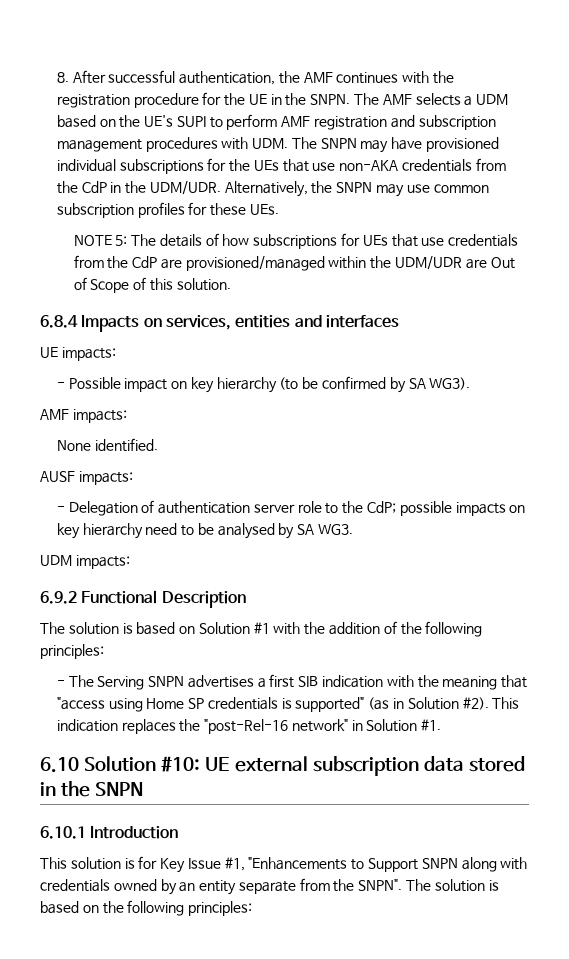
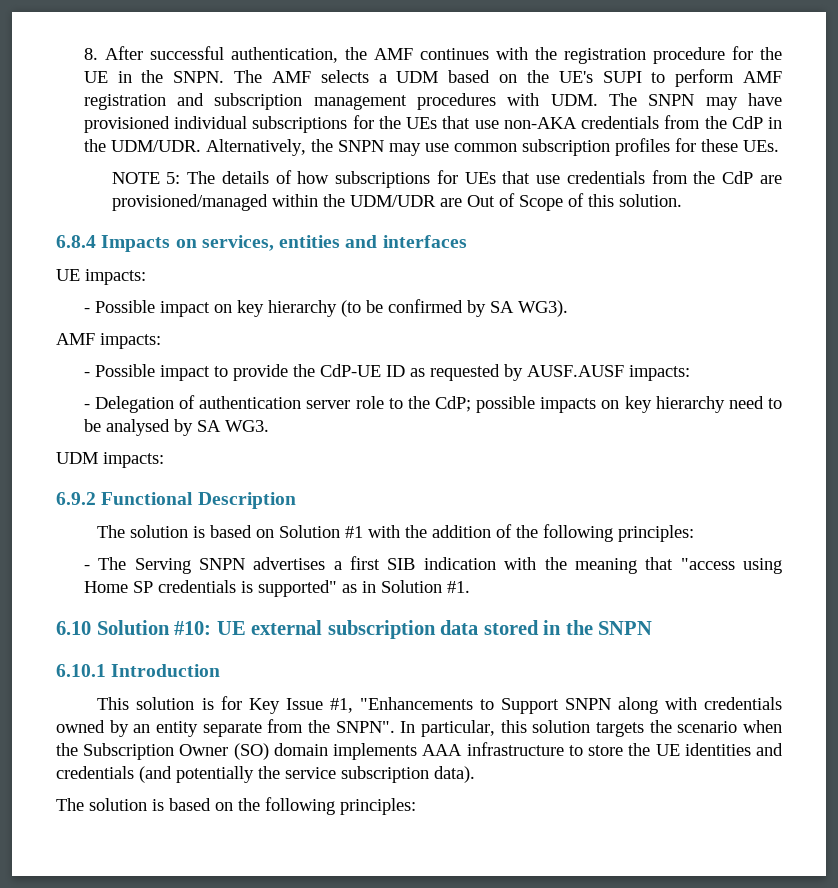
- None identified.
- AUSF impacts:
+ - Possible impact to provide the CdP-UE ID as requested by AUSF.AUSF impacts:
- - The Serving SNPN advertises a first SIB indication with the meaning that "access using Home SP credentials is supported" (as in Solution #2). This indication replaces the "post-Rel-16 network" in Solution #1.
+ - The Serving SNPN advertises a first SIB indication with the meaning that "access using Home SP credentials is supported" as in Solution #1.
- This solution is for Key Issue #1, "Enhancements to Support SNPN along with credentials owned by an entity separate from the SNPN". The solution is based on the following principles:
+ This solution is for Key Issue #1, "Enhancements to Support SNPN along with credentials owned by an entity separate from the SNPN". In particular, this solution targets the scenario when the Subscription Owner (SO) domain implements AAA infrastructure to store the UE identities and credentials (and potentially the service subscription data).
+ The solution is based on the following principles:

